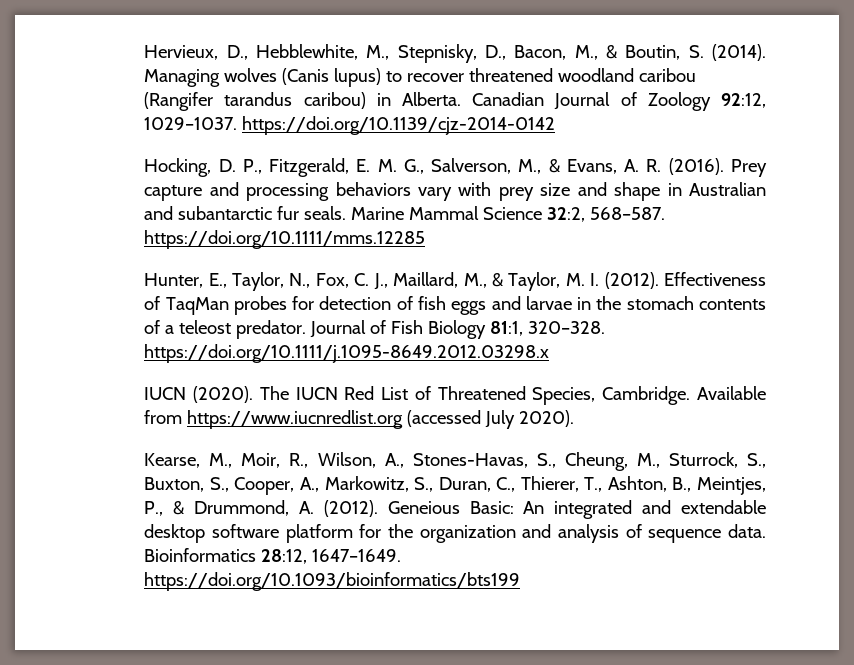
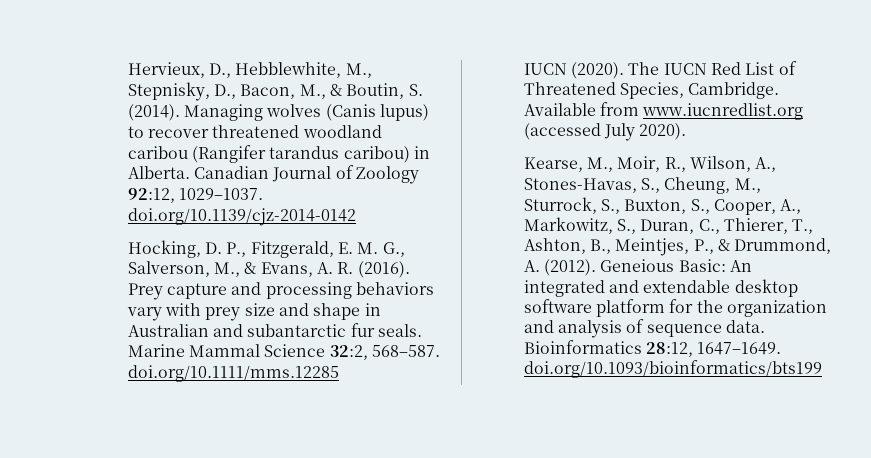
- Canadian Journal of Zoology 92:12, 1029–1037. https://doi.org/10.1139/cjz-2014-0142
+ Canadian Journal of Zoology 92:12, 1029–1037. doi.org/10.1139/cjz-2014-0142
- Marine Mammal Science 32:2, 568–587. https://doi.org/10.1111/mms.12285
- Hunter, E., Taylor, N., Fox, C. J., Maillard, M., & Taylor, M. I. (2012). Effectiveness of TaqMan probes for detection of fish eggs and larvae in the stomach contents of a teleost predator. Journal of Fish Biology 81:1, 320–328. https://doi.org/10.1111/j.1095-8649.2012.03298.x
+ Marine Mammal Science 32:2, 568–587. doi.org/10.1111/mms.12285
- Available from https://www.iucnredlist.org (accessed July 2020).
+ Available from www.iucnredlist.org (accessed July 2020).
- Bioinformatics 28:12, 1647–1649. https://doi.org/10.1093/bioinformatics/bts199
+ Bioinformatics 28:12, 1647–1649. doi.org/10.1093/bioinformatics/bts199

